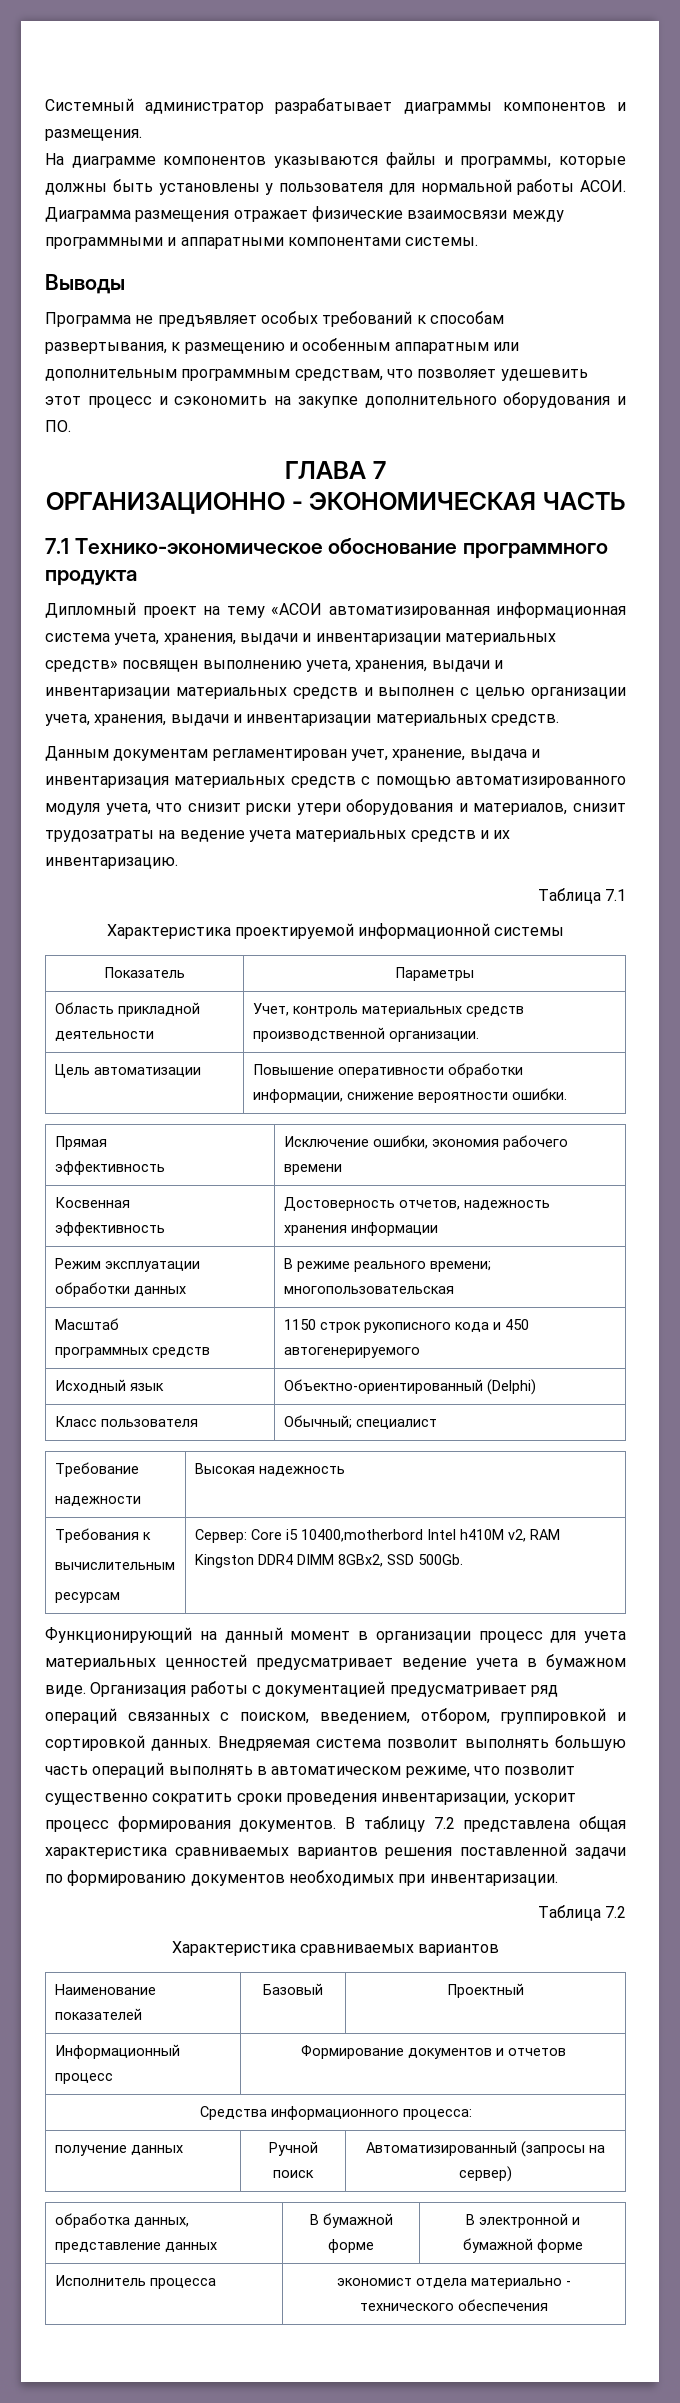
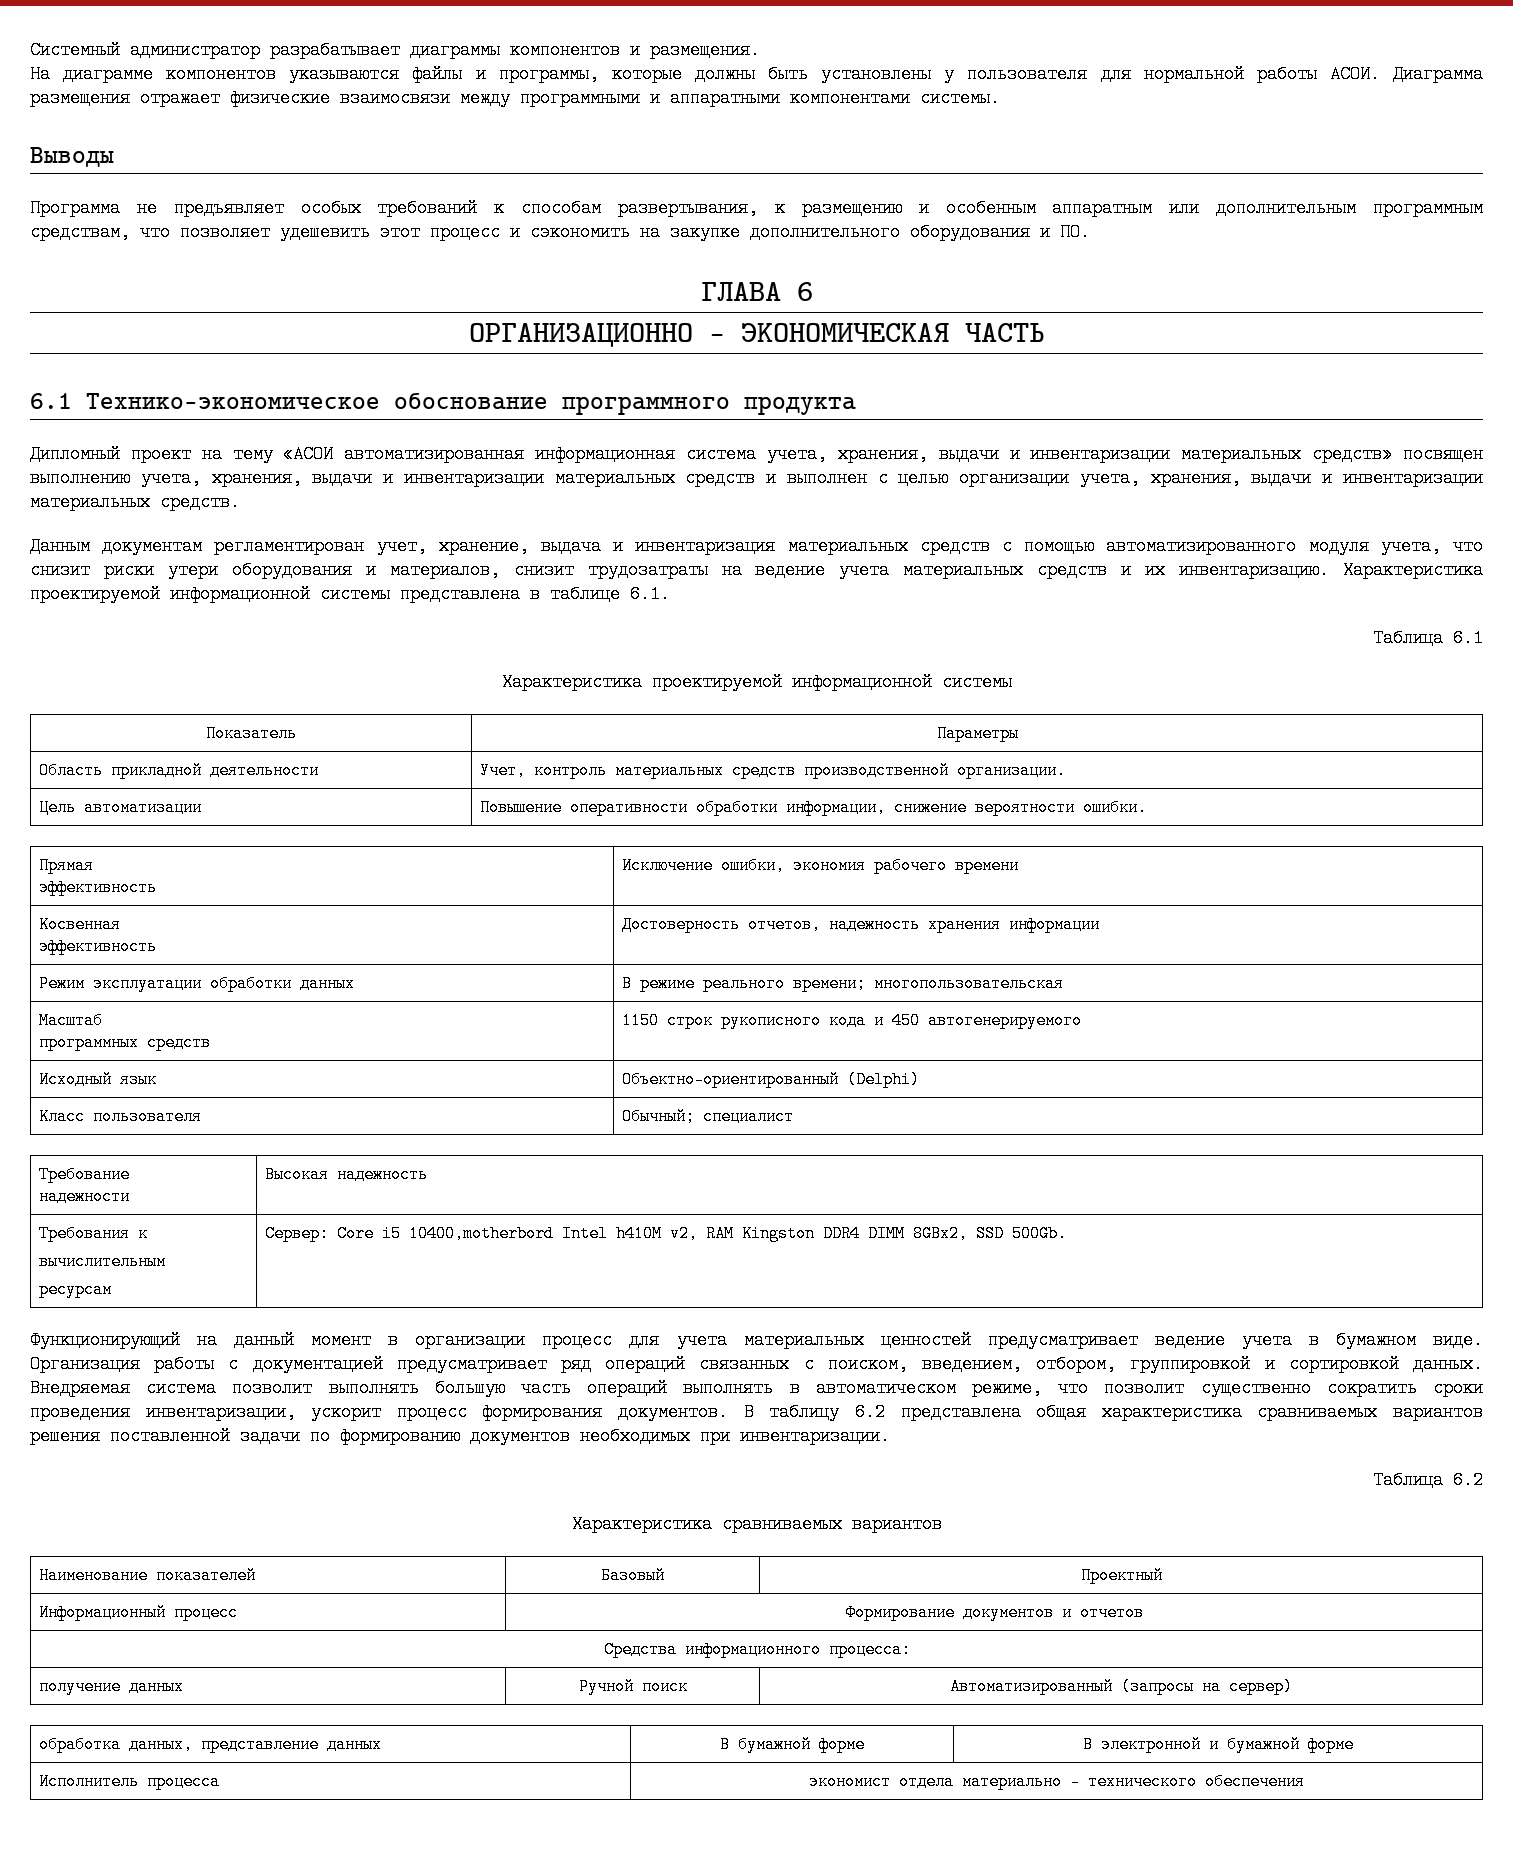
- ГЛАВА 7
+ ГЛАВА 6
- 7.1 Технико-экономическое обоснование программного продукта
+ 6.1 Технико-экономическое обоснование программного продукта
- Данным документам регламентирован учет, хранение, выдача и инвентаризация материальных средств с помощью автоматизированного модуля учета, что снизит риски утери оборудования и материалов, снизит трудозатраты на ведение учета материальных средств и их инвентаризацию.
- Таблица 7.1
+ Данным документам регламентирован учет, хранение, выдача и инвентаризация материальных средств с помощью автоматизированного модуля учета, что снизит риски утери оборудования и материалов, снизит трудозатраты на ведение учета материальных средств и их инвентаризацию. Характеристика проектируемой информационной системы представлена в таблице 6.1.
+ Таблица 6.1
- В таблицу 7.2 представлена общая характеристика сравниваемых вариантов решения поставленной задачи по формированию документов необходимых при инвентаризации.
+ В таблицу 6.2 представлена общая характеристика сравниваемых вариантов решения поставленной задачи по формированию документов необходимых при инвентаризации.
- Таблица 7.2
+ Таблица 6.2

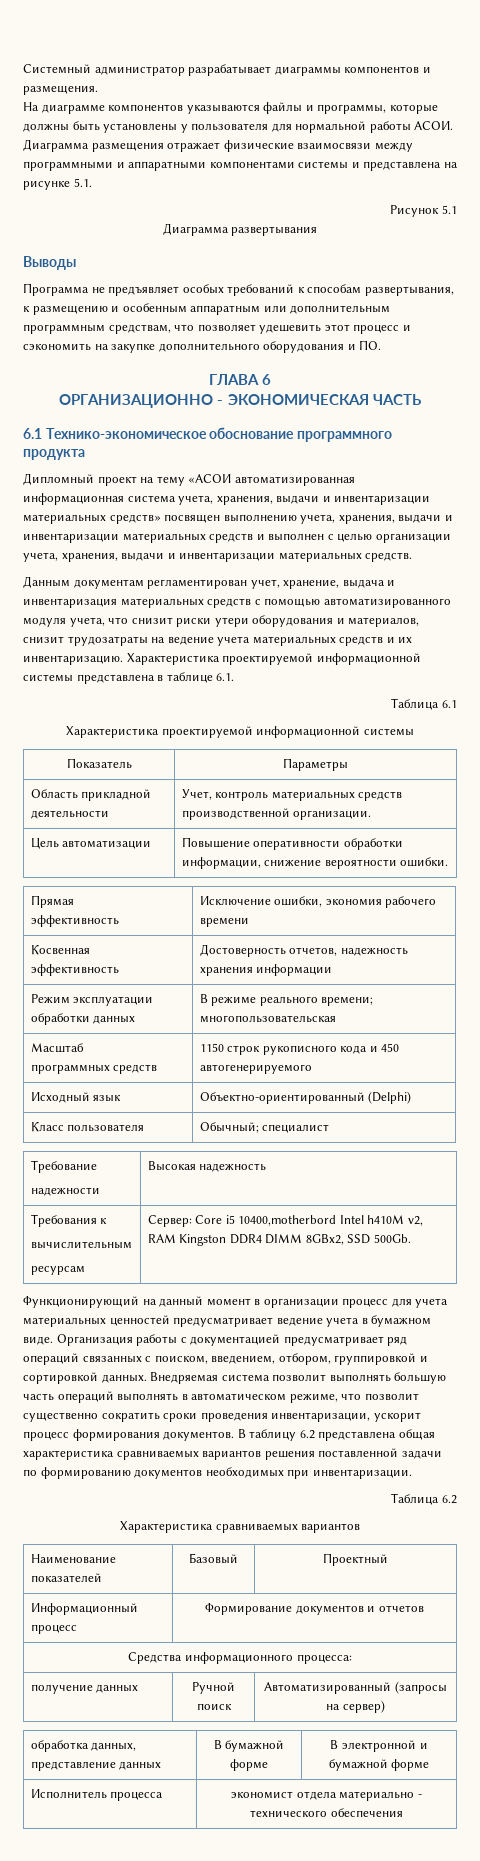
- Диаграмма размещения отражает физические взаимосвязи между программными и аппаратными компонентами системы.
+ Диаграмма размещения отражает физические взаимосвязи между программными и аппаратными компонентами системы и представлена на рисунке 5.1.
+ Рисунок 5.1
+ Диаграмма развертывания

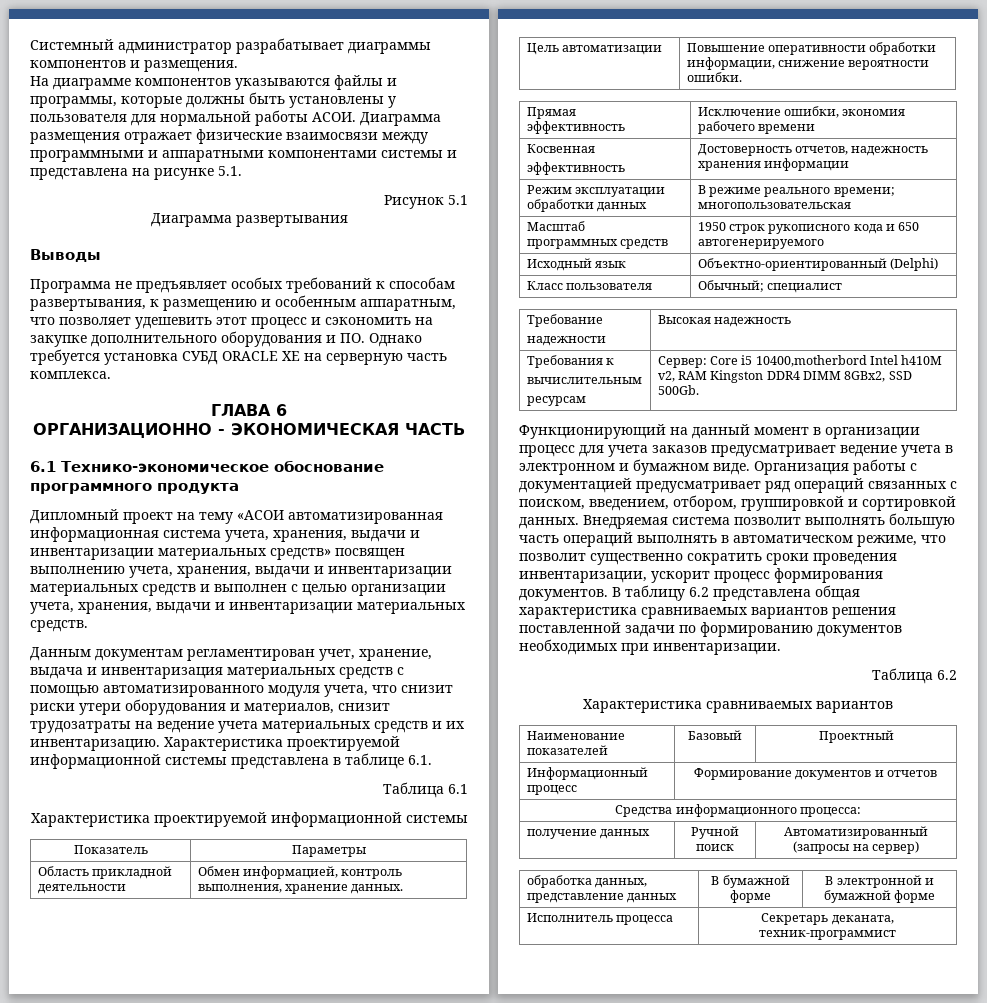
- Программа не предъявляет особых требований к способам развертывания, к размещению и особенным аппаратным или дополнительным программным средствам, что позволяет удешевить этот процесс и сэкономить на закупке дополнительного оборудования и ПО.
+ Программа не предъявляет особых требований к способам развертывания, к размещению и особенным аппаратным, что позволяет удешевить этот процесс и сэкономить на закупке дополнительного оборудования и ПО. Однако требуется установка СУБД ORACLE XE на серверную часть комплекса.
- Область прикладной деятельности | Учет, контроль материальных средств производственной организации.
+ Область прикладной деятельности | Обмен информацией, контроль выполнения, хранение данных.
  Масштаб
- программных средств | 1150 строк рукописного кода и 450 автогенерируемого
+ программных средств | 1950 строк рукописного кода и 650 автогенерируемого
- Функционирующий на данный момент в организации процесс для учета материальных ценностей предусматривает ведение учета в бумажном виде.
+ Функционирующий на данный момент в организации процесс для учета заказов предусматривает ведение учета в электронном и бумажном виде.
- Исполнитель процесса | экономист отдела материально - технического обеспечения
+ Исполнитель процесса | Секретарь деканата, техник-программист

